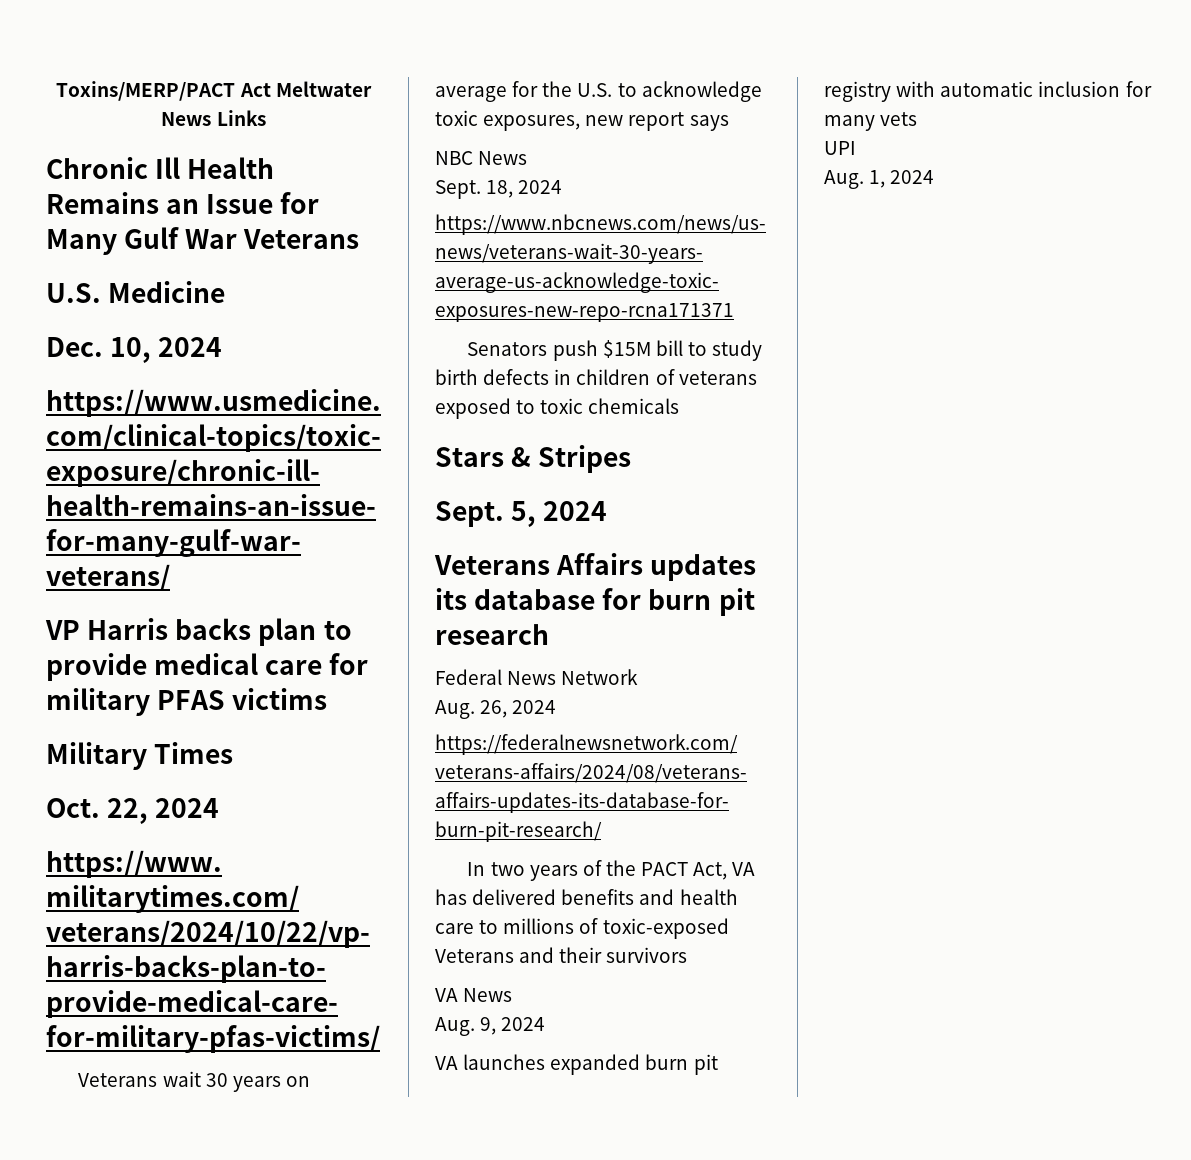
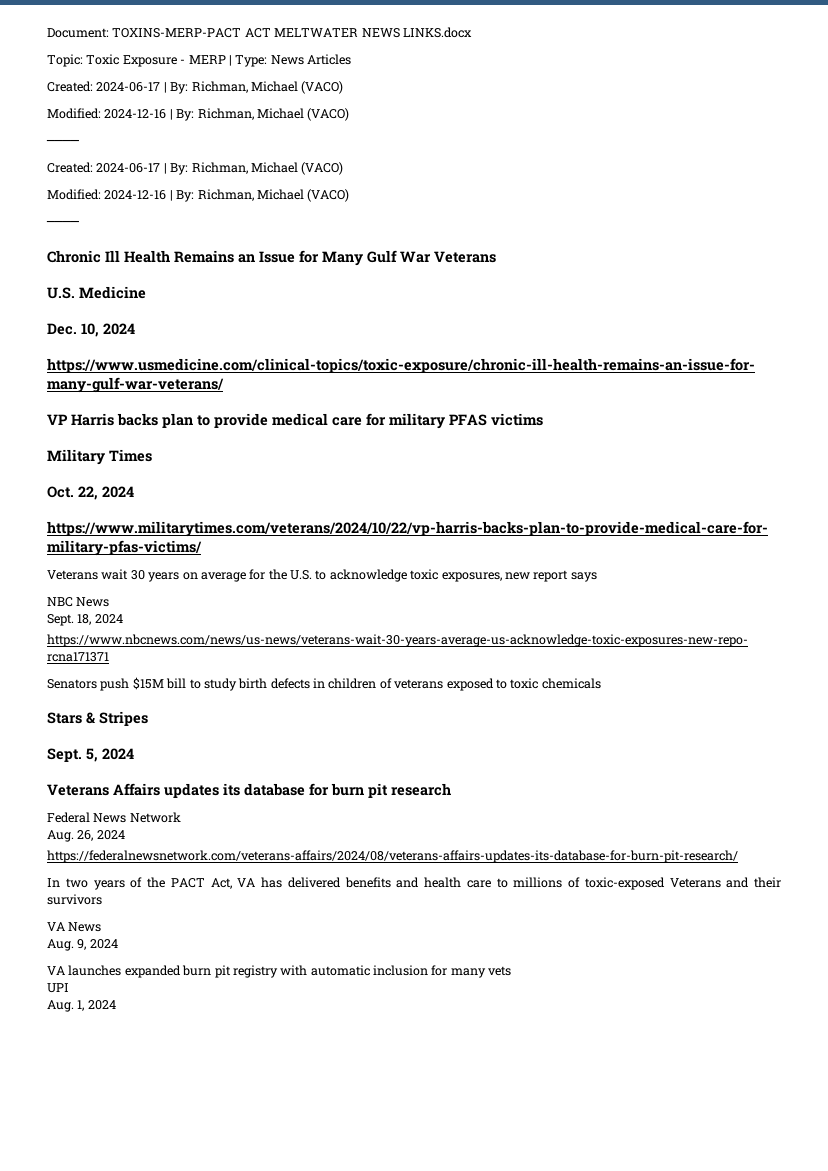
- Toxins/MERP/PACT Act Meltwater News Links
+ Document: TOXINS-MERP-PACT ACT MELTWATER NEWS LINKS.docx
+ Topic: Toxic Exposure - MERP | Type: News Articles
+ Created: 2024-06-17 | By: Richman, Michael (VACO)
+ Modified: 2024-12-16 | By: Richman, Michael (VACO)
+ ────
+ Created: 2024-06-17 | By: Richman, Michael (VACO)
+ Modified: 2024-12-16 | By: Richman, Michael (VACO)
+ ────

